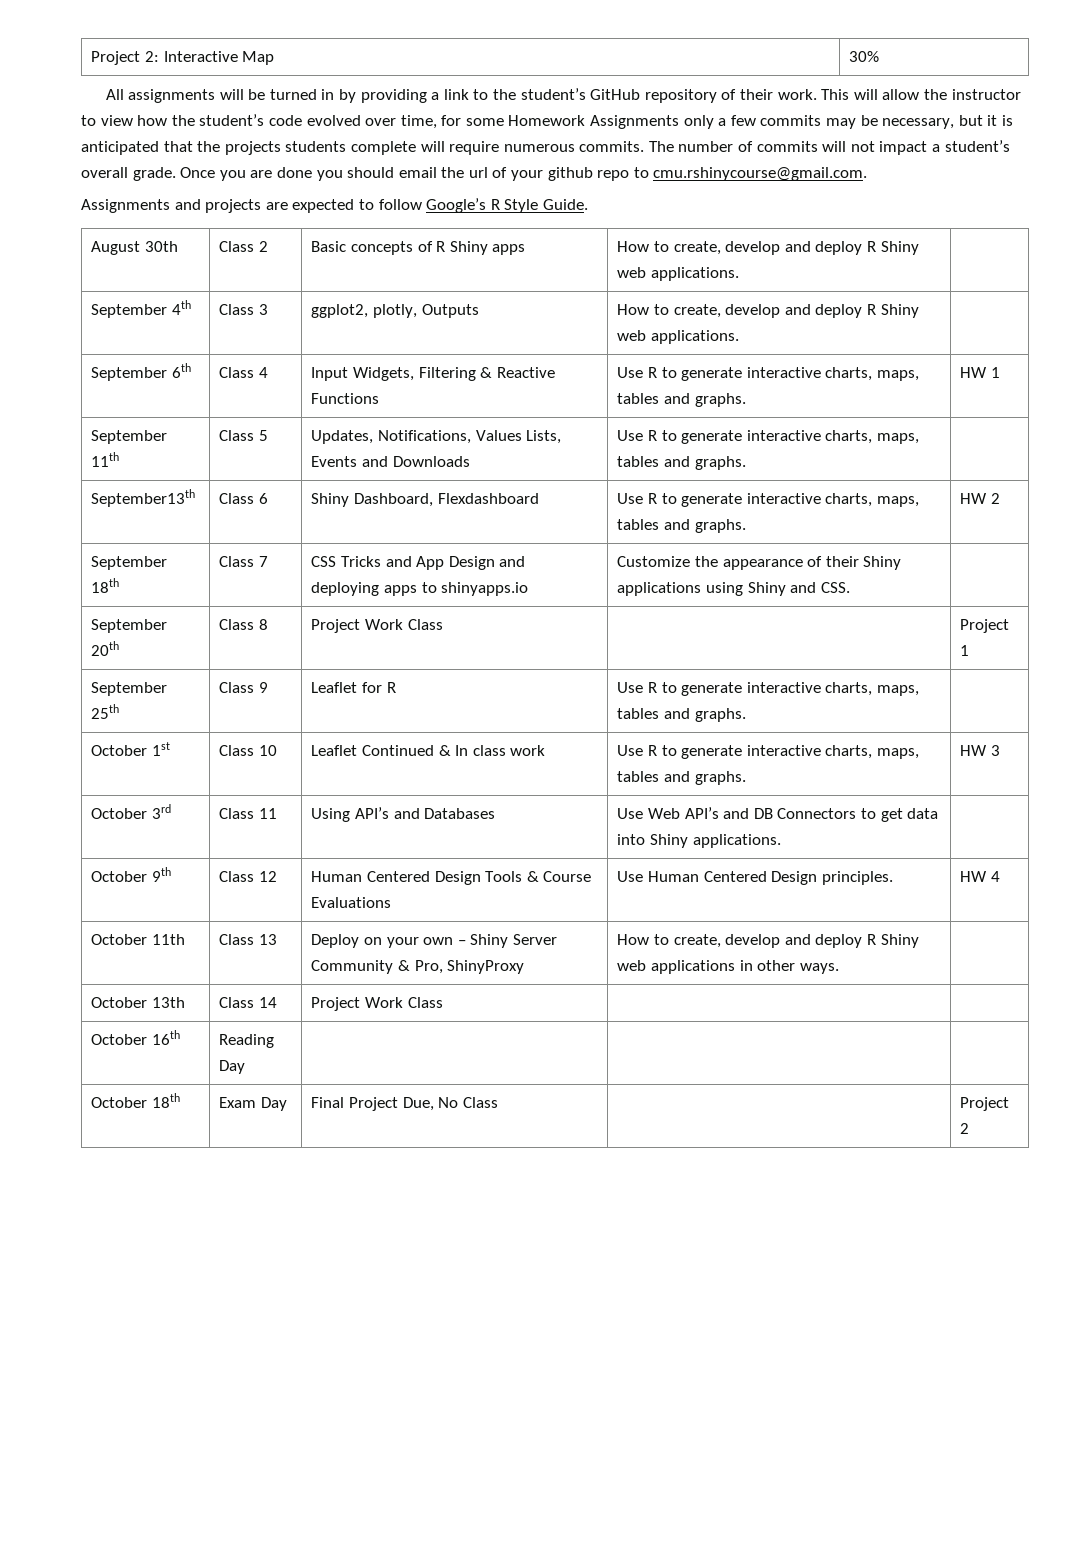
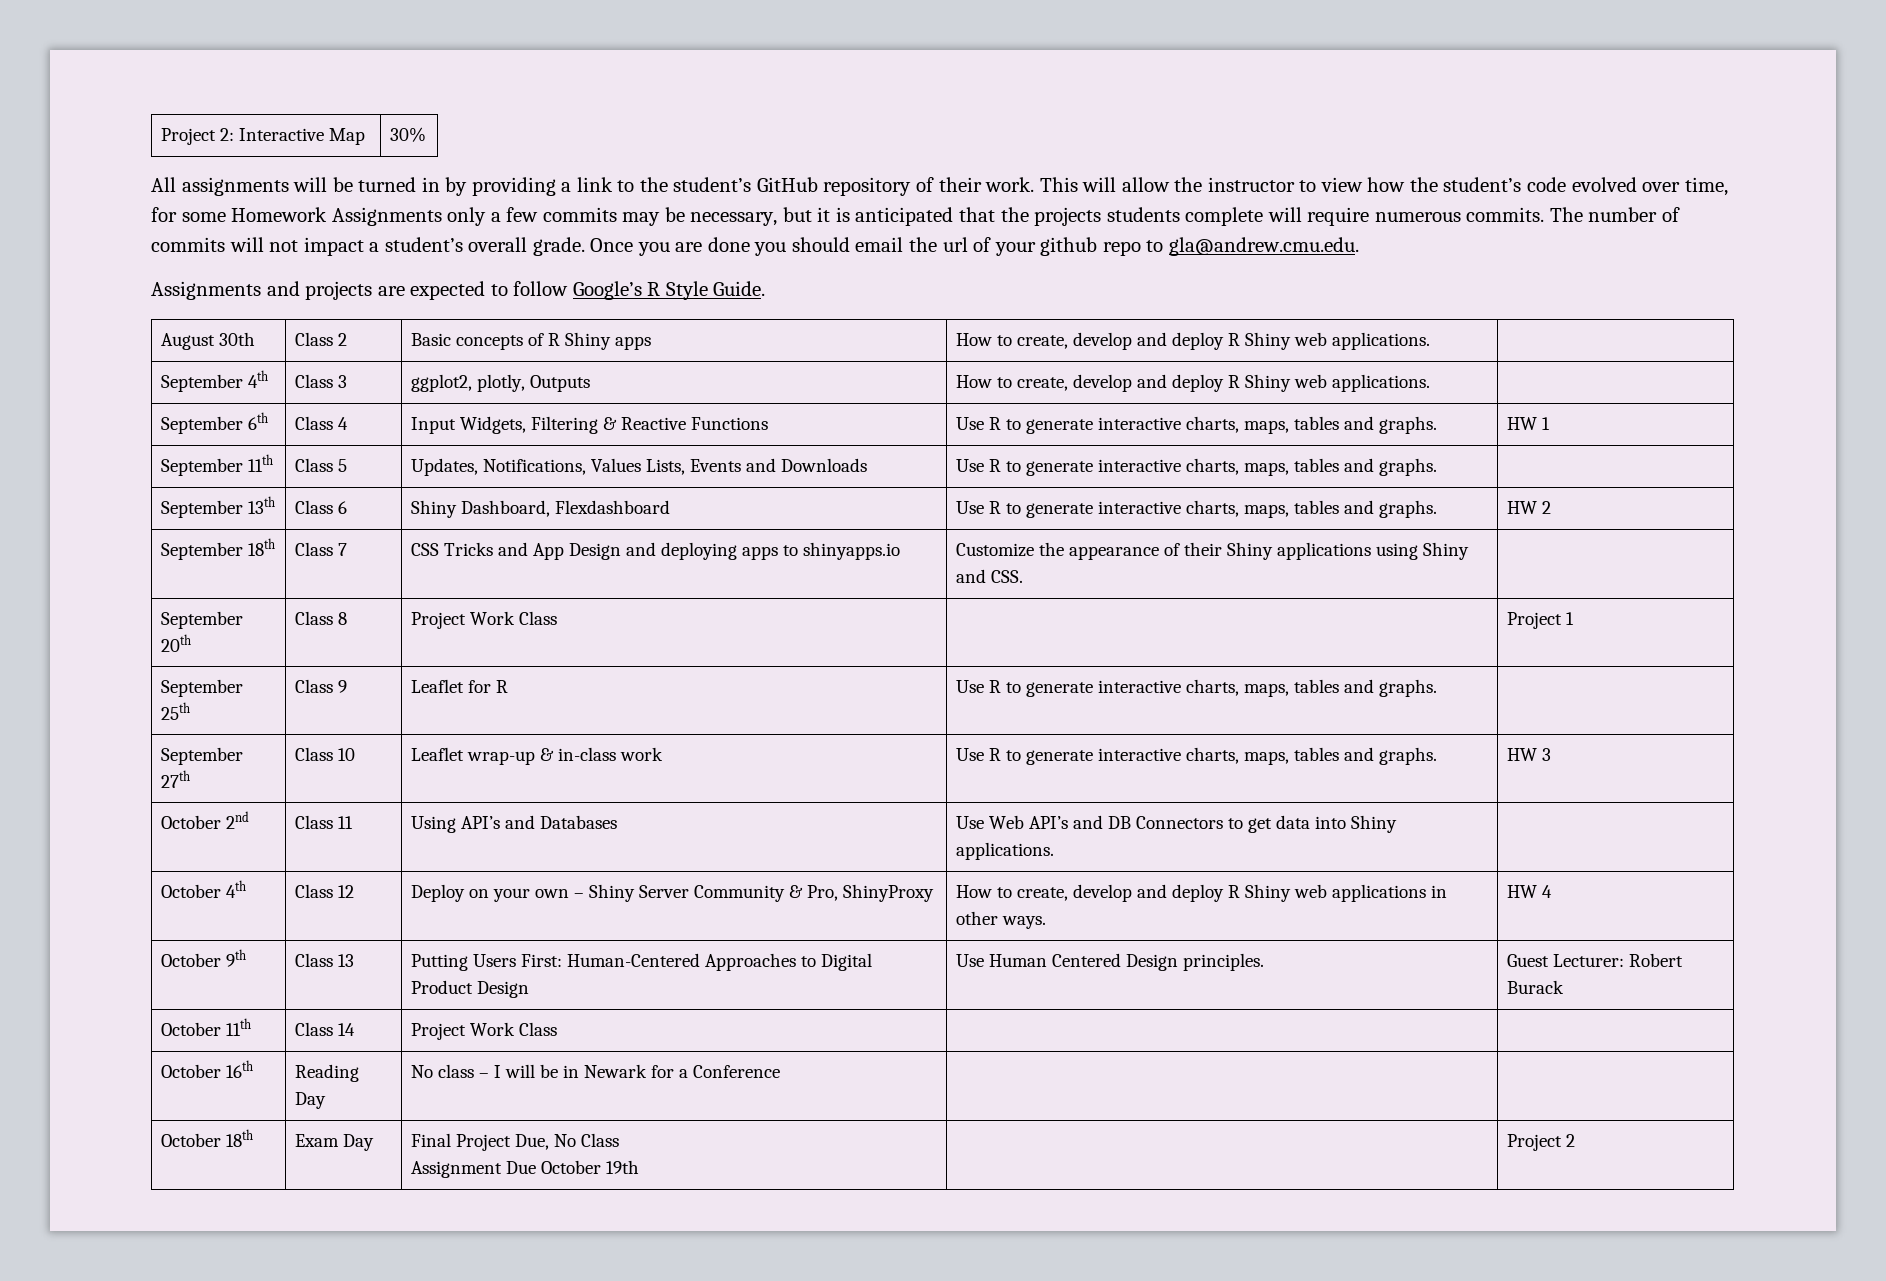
- Once you are done you should email the url of your github repo to cmu.rshinycourse@gmail.com.
+ Once you are done you should email the url of your github repo to gla@andrew.cmu.edu.
- September13th | Class 6 | Shiny Dashboard, Flexdashboard | Use R to generate interactive charts, maps, tables and graphs. | HW 2
+ September 13th | Class 6 | Shiny Dashboard, Flexdashboard | Use R to generate interactive charts, maps, tables and graphs. | HW 2
- October 1st | Class 10 | Leaflet Continued & In class work | Use R to generate interactive charts, maps, tables and graphs. | HW 3
+ September 27th | Class 10 | Leaflet wrap-up & in-class work | Use R to generate interactive charts, maps, tables and graphs. | HW 3
- October 3rd | Class 11 | Using API’s and Databases | Use Web API’s and DB Connectors to get data into Shiny applications. |
+ October 2nd | Class 11 | Using API’s and Databases | Use Web API’s and DB Connectors to get data into Shiny applications. |
- October 9th | Class 12 | Human Centered Design Tools & Course Evaluations | Use Human Centered Design principles. | HW 4
- October 11th | Class 13 | Deploy on your own – Shiny Server Community & Pro, ShinyProxy | How to create, develop and deploy R Shiny web applications in other ways. |
- October 13th | Class 14 | Project Work Class | |
+ October 4th | Class 12 | Deploy on your own – Shiny Server Community & Pro, ShinyProxy | How to create, develop and deploy R Shiny web applications in other ways. | HW 4
+ October 9th | Class 13 | Putting Users First: Human-Centered Approaches to Digital Product Design | Use Human Centered Design principles. | Guest Lecturer: Robert Burack
+ October 11th | Class 14 | Project Work Class | |
- October 16th | Reading Day | | |
+ October 16th | Reading Day | No class – I will be in Newark for a Conference | |
- October 18th | Exam Day | Final Project Due, No Class | | Project 2
+ October 18th | Exam Day | Final Project Due, No Class
+ Assignment Due October 19th | | Project 2

